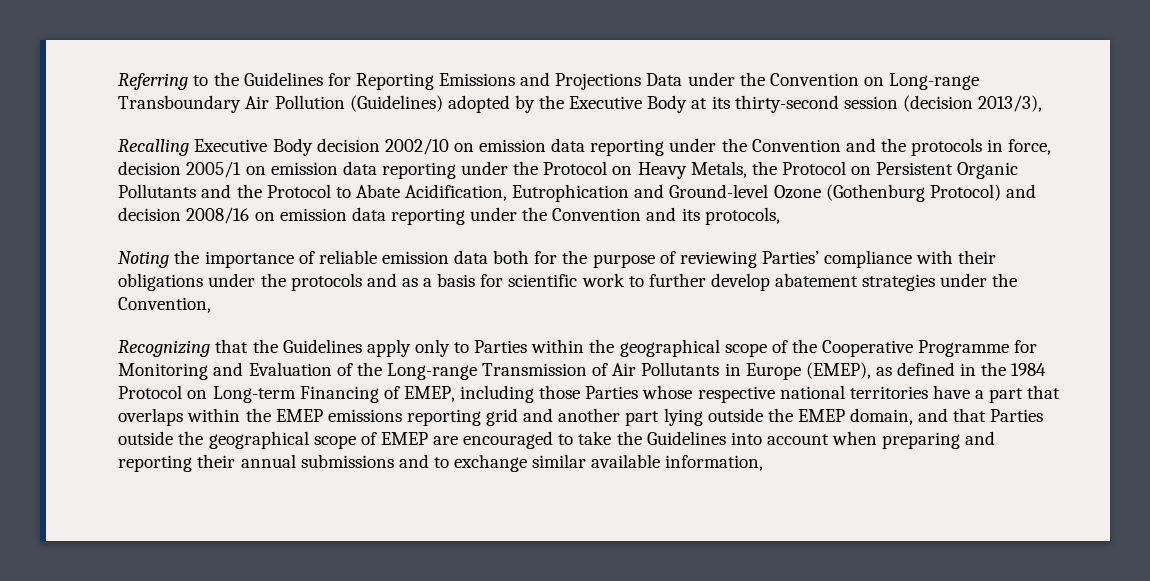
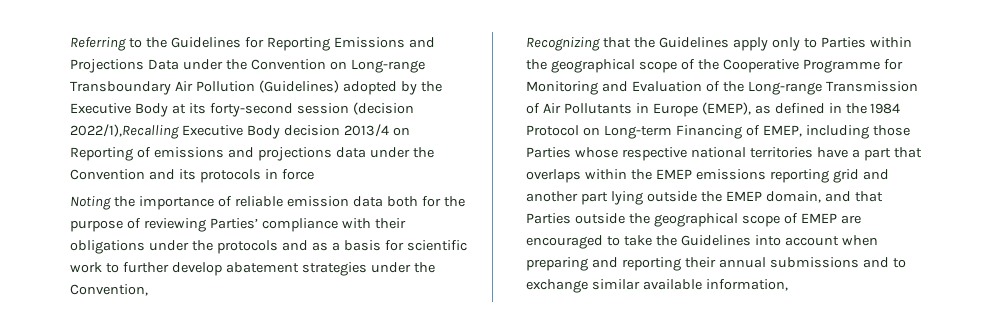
- Referring to the Guidelines for Reporting Emissions and Projections Data under the Convention on Long-range Transboundary Air Pollution (Guidelines) adopted by the Executive Body at its thirty-second session (decision 2013/3),
- Recalling Executive Body decision 2002/10 on emission data reporting under the Convention and the protocols in force, decision 2005/1 on emission data reporting under the Protocol on Heavy Metals, the Protocol on Persistent Organic Pollutants and the Protocol to Abate Acidification, Eutrophication and Ground-level Ozone (Gothenburg Protocol) and decision 2008/16 on emission data reporting under the Convention and its protocols,
+ Referring to the Guidelines for Reporting Emissions and Projections Data under the Convention on Long-range Transboundary Air Pollution (Guidelines) adopted by the Executive Body at its forty-second session (decision 2022/1),Recalling Executive Body decision 2013/4 on Reporting of emissions and projections data under the Convention and its protocols in force

